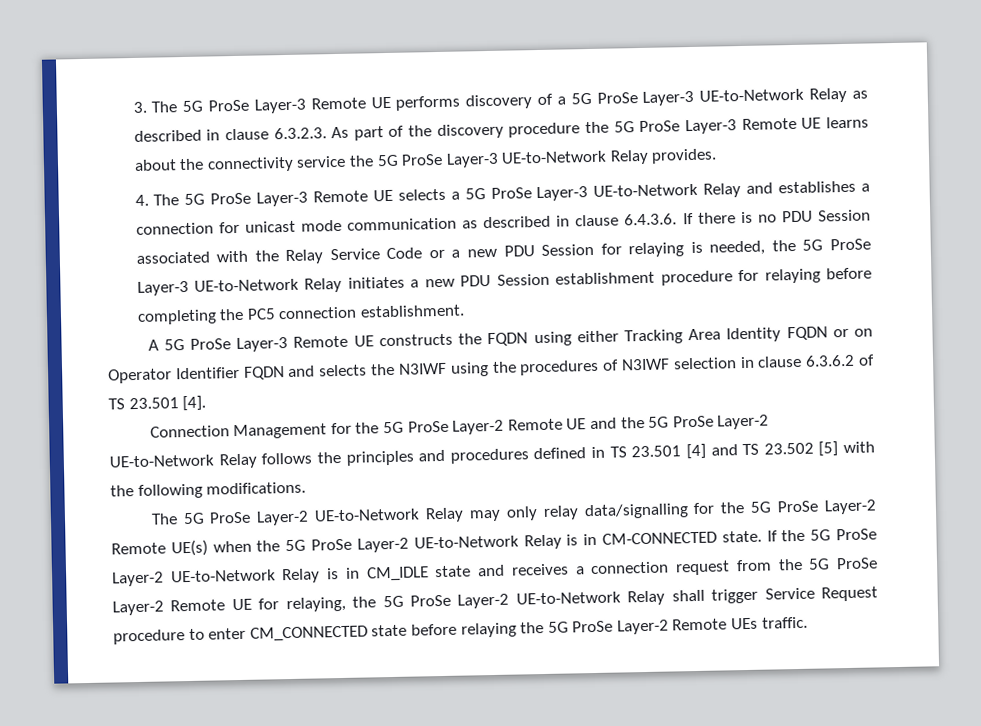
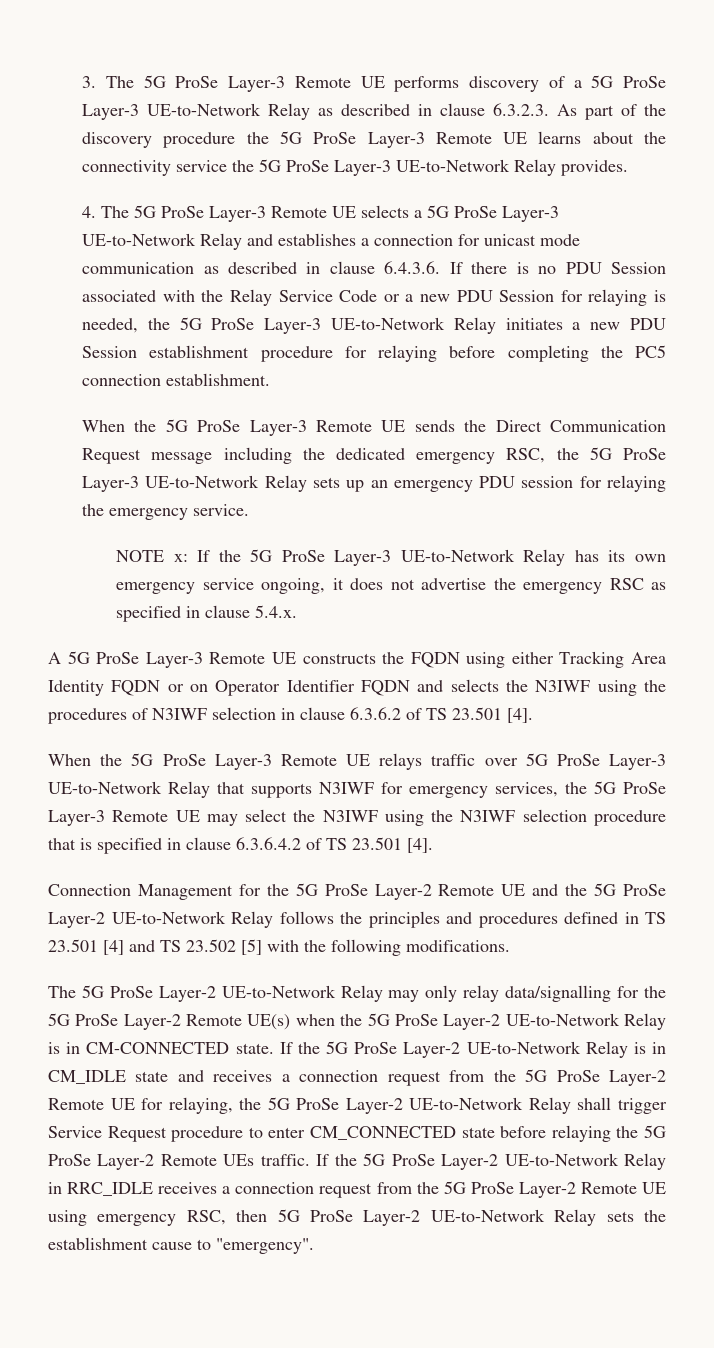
+ When the 5G ProSe Layer-3 Remote UE sends the Direct Communication Request message including the dedicated emergency RSC, the 5G ProSe Layer-3 UE-to-Network Relay sets up an emergency PDU session for relaying the emergency service.
+ NOTE x: If the 5G ProSe Layer-3 UE-to-Network Relay has its own emergency service ongoing, it does not advertise the emergency RSC as specified in clause 5.4.x.
+ When the 5G ProSe Layer-3 Remote UE relays traffic over 5G ProSe Layer-3 UE-to-Network Relay that supports N3IWF for emergency services, the 5G ProSe Layer-3 Remote UE may select the N3IWF using the N3IWF selection procedure that is specified in clause 6.3.6.4.2 of TS 23.501 [4].
+ If the 5G ProSe Layer-2 UE-to-Network Relay in RRC_IDLE receives a connection request from the 5G ProSe Layer-2 Remote UE using emergency RSC, then 5G ProSe Layer-2 UE-to-Network Relay sets the establishment cause to "emergency".

